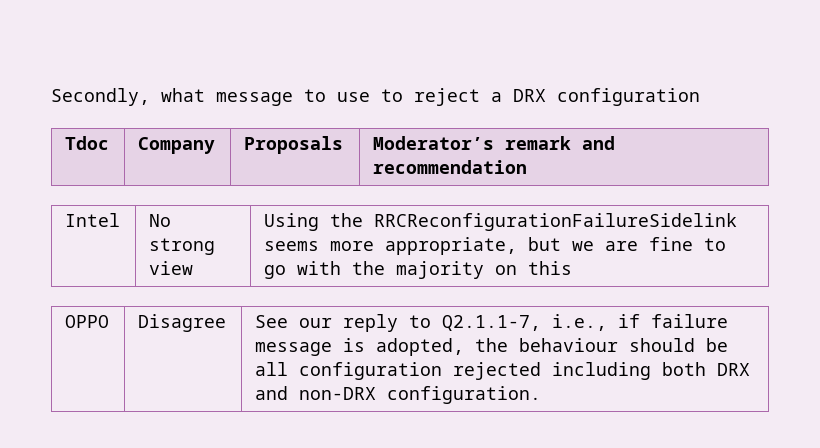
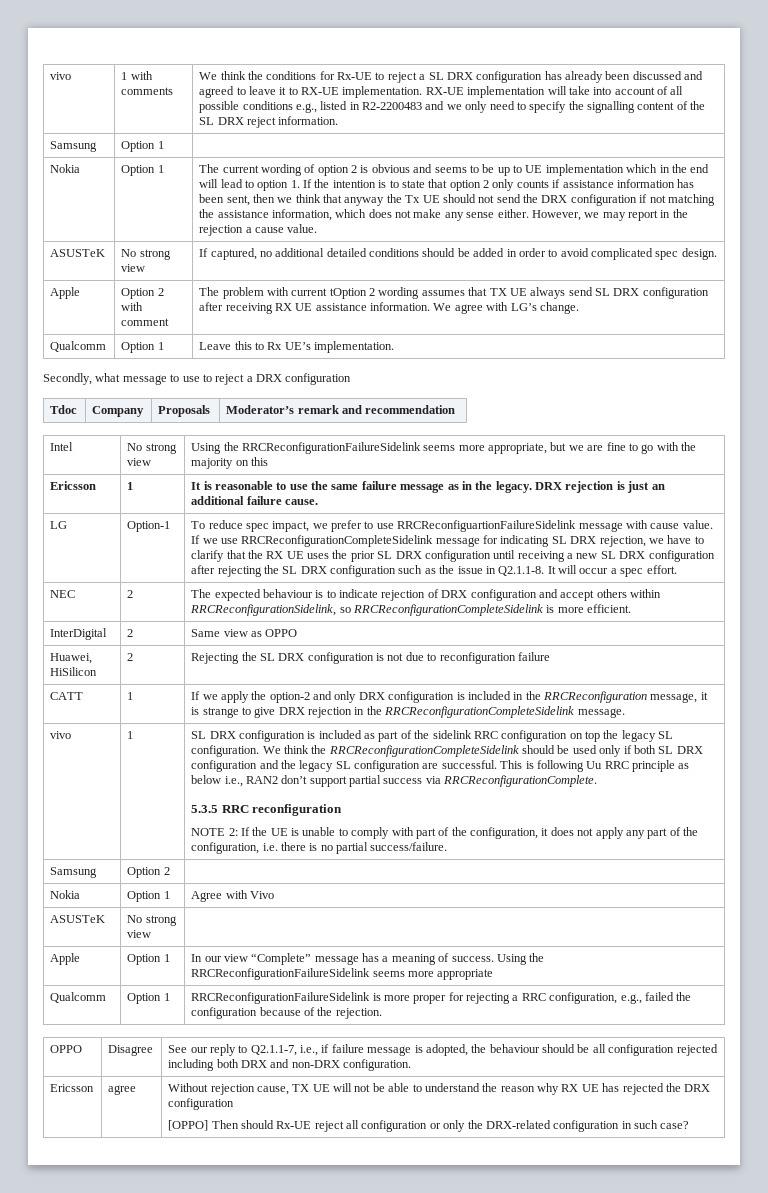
+ vivo | 1 with comments | We think the conditions for Rx-UE to reject a SL DRX configuration has already been discussed and agreed to leave it to RX-UE implementation. RX-UE implementation will take into account of all possible conditions e.g., listed in R2-2200483 and we only need to specify the signalling content of the SL DRX reject information.
+ Samsung | Option 1 |
+ Nokia | Option 1 | The current wording of option 2 is obvious and seems to be up to UE implementation which in the end will lead to option 1. If the intention is to state that option 2 only counts if assistance information has been sent, then we think that anyway the Tx UE should not send the DRX configuration if not matching the assistance information, which does not make any sense either. However, we may report in the rejection a cause value.
+ ASUSTeK | No strong view | If captured, no additional detailed conditions should be added in order to avoid complicated spec design.
+ Apple | Option 2 with comment | The problem with current tOption 2 wording assumes that TX UE always send SL DRX configuration after receiving RX UE assistance information. We agree with LG’s change.
+ Qualcomm | Option 1 | Leave this to Rx UE’s implementation.
+ Ericsson | 1 | It is reasonable to use the same failure message as in the legacy. DRX rejection is just an additional failure cause.
+ LG | Option-1 | To reduce spec impact, we prefer to use RRCReconfiguartionFailureSidelink message with cause value. If we use RRCReconfigurationCompleteSidelink message for indicating SL DRX rejection, we have to clarify that the RX UE uses the prior SL DRX configuration until receiving a new SL DRX configuration after rejecting the SL DRX configuration such as the issue in Q2.1.1-8. It will occur a spec effort.
+ NEC | 2 | The expected behaviour is to indicate rejection of DRX configuration and accept others within RRCReconfigurationSidelink, so RRCReconfigurationCompleteSidelink is more efficient.
+ InterDigital | 2 | Same view as OPPO
+ Huawei, HiSilicon | 2 | Rejecting the SL DRX configuration is not due to reconfiguration failure
+ CATT | 1 | If we apply the option-2 and only DRX configuration is included in the RRCReconfiguration message, it is strange to give DRX rejection in the RRCReconfigurationCompleteSidelink message.
+ vivo | 1 | SL DRX configuration is included as part of the sidelink RRC configuration on top the legacy SL configuration. We think the RRCReconfigurationCompleteSidelink should be used only if both SL DRX configuration and the legacy SL configuration are successful. This is following Uu RRC principle as below i.e., RAN2 don’t support partial success via RRCReconfigurationComplete.
+ 5.3.5 RRC reconfiguration
+ NOTE 2: If the UE is unable to comply with part of the configuration, it does not apply any part of the configuration, i.e. there is no partial success/failure.
+ Samsung | Option 2 |
+ Nokia | Option 1 | Agree with Vivo
+ ASUSTeK | No strong view |
+ Apple | Option 1 | In our view “Complete” message has a meaning of success. Using the RRCReconfigurationFailureSidelink seems more appropriate
+ Qualcomm | Option 1 | RRCReconfigurationFailureSidelink is more proper for rejecting a RRC configuration, e.g., failed the configuration because of the rejection.
+ Ericsson | agree | Without rejection cause, TX UE will not be able to understand the reason why RX UE has rejected the DRX configuration
+ [OPPO] Then should Rx-UE reject all configuration or only the DRX-related configuration in such case?

